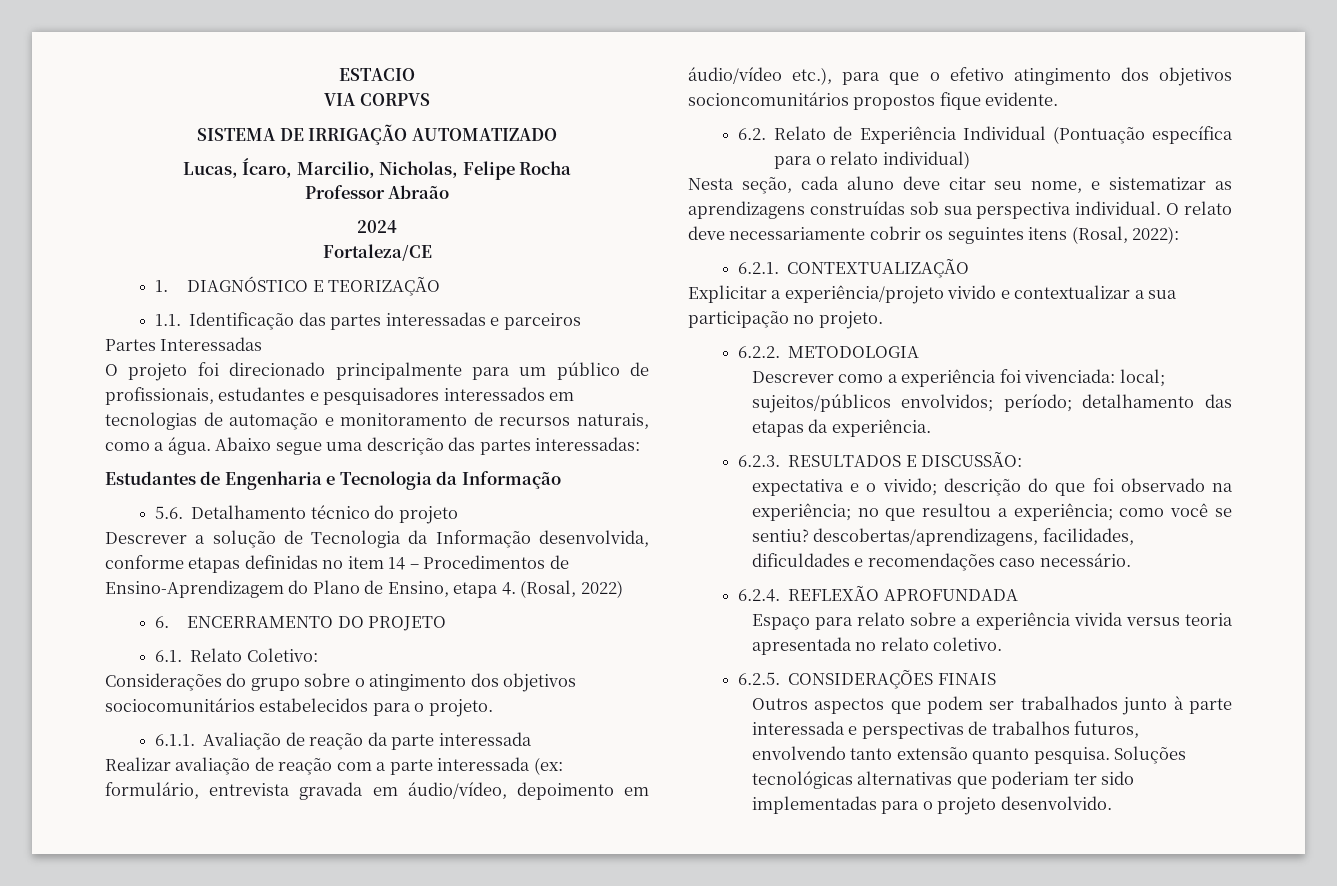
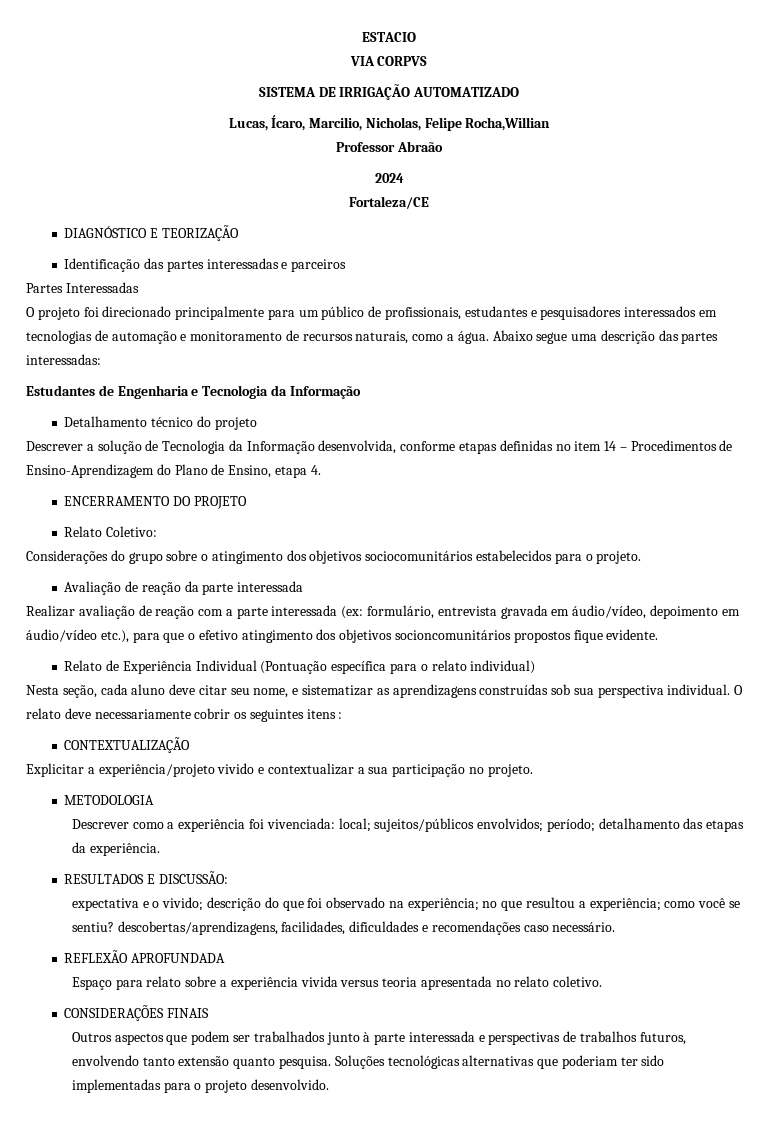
- Lucas, Ícaro, Marcilio, Nicholas, Felipe Rocha
+ Lucas, Ícaro, Marcilio, Nicholas, Felipe Rocha,Willian
- 1. DIAGNÓSTICO E TEORIZAÇÃO
+ DIAGNÓSTICO E TEORIZAÇÃO
- 1.1. Identificação das partes interessadas e parceiros
+ Identificação das partes interessadas e parceiros
- 5.6. Detalhamento técnico do projeto
+ Detalhamento técnico do projeto
- Descrever a solução de Tecnologia da Informação desenvolvida, conforme etapas definidas no item 14 – Procedimentos de Ensino-Aprendizagem do Plano de Ensino, etapa 4. (Rosal, 2022)
- 6. ENCERRAMENTO DO PROJETO
+ Descrever a solução de Tecnologia da Informação desenvolvida, conforme etapas definidas no item 14 – Procedimentos de Ensino-Aprendizagem do Plano de Ensino, etapa 4.
+ ENCERRAMENTO DO PROJETO
- 6.1. Relato Coletivo:
+ Relato Coletivo:
- 6.1.1. Avaliação de reação da parte interessada
+ Avaliação de reação da parte interessada
- 6.2. Relato de Experiência Individual (Pontuação específica para o relato individual)
+ Relato de Experiência Individual (Pontuação específica para o relato individual)
- O relato deve necessariamente cobrir os seguintes itens (Rosal, 2022):
- 6.2.1. CONTEXTUALIZAÇÃO
+ O relato deve necessariamente cobrir os seguintes itens :
+ CONTEXTUALIZAÇÃO
- 6.2.2. METODOLOGIA
+ METODOLOGIA
- 6.2.3. RESULTADOS E DISCUSSÃO:
+ RESULTADOS E DISCUSSÃO:
- 6.2.4. REFLEXÃO APROFUNDADA
+ REFLEXÃO APROFUNDADA
- 6.2.5. CONSIDERAÇÕES FINAIS
+ CONSIDERAÇÕES FINAIS

